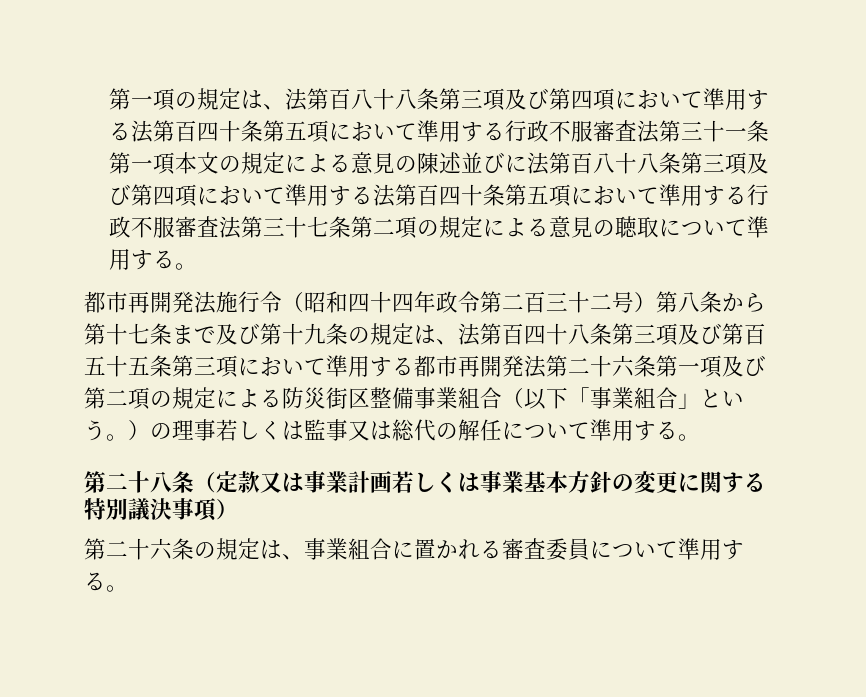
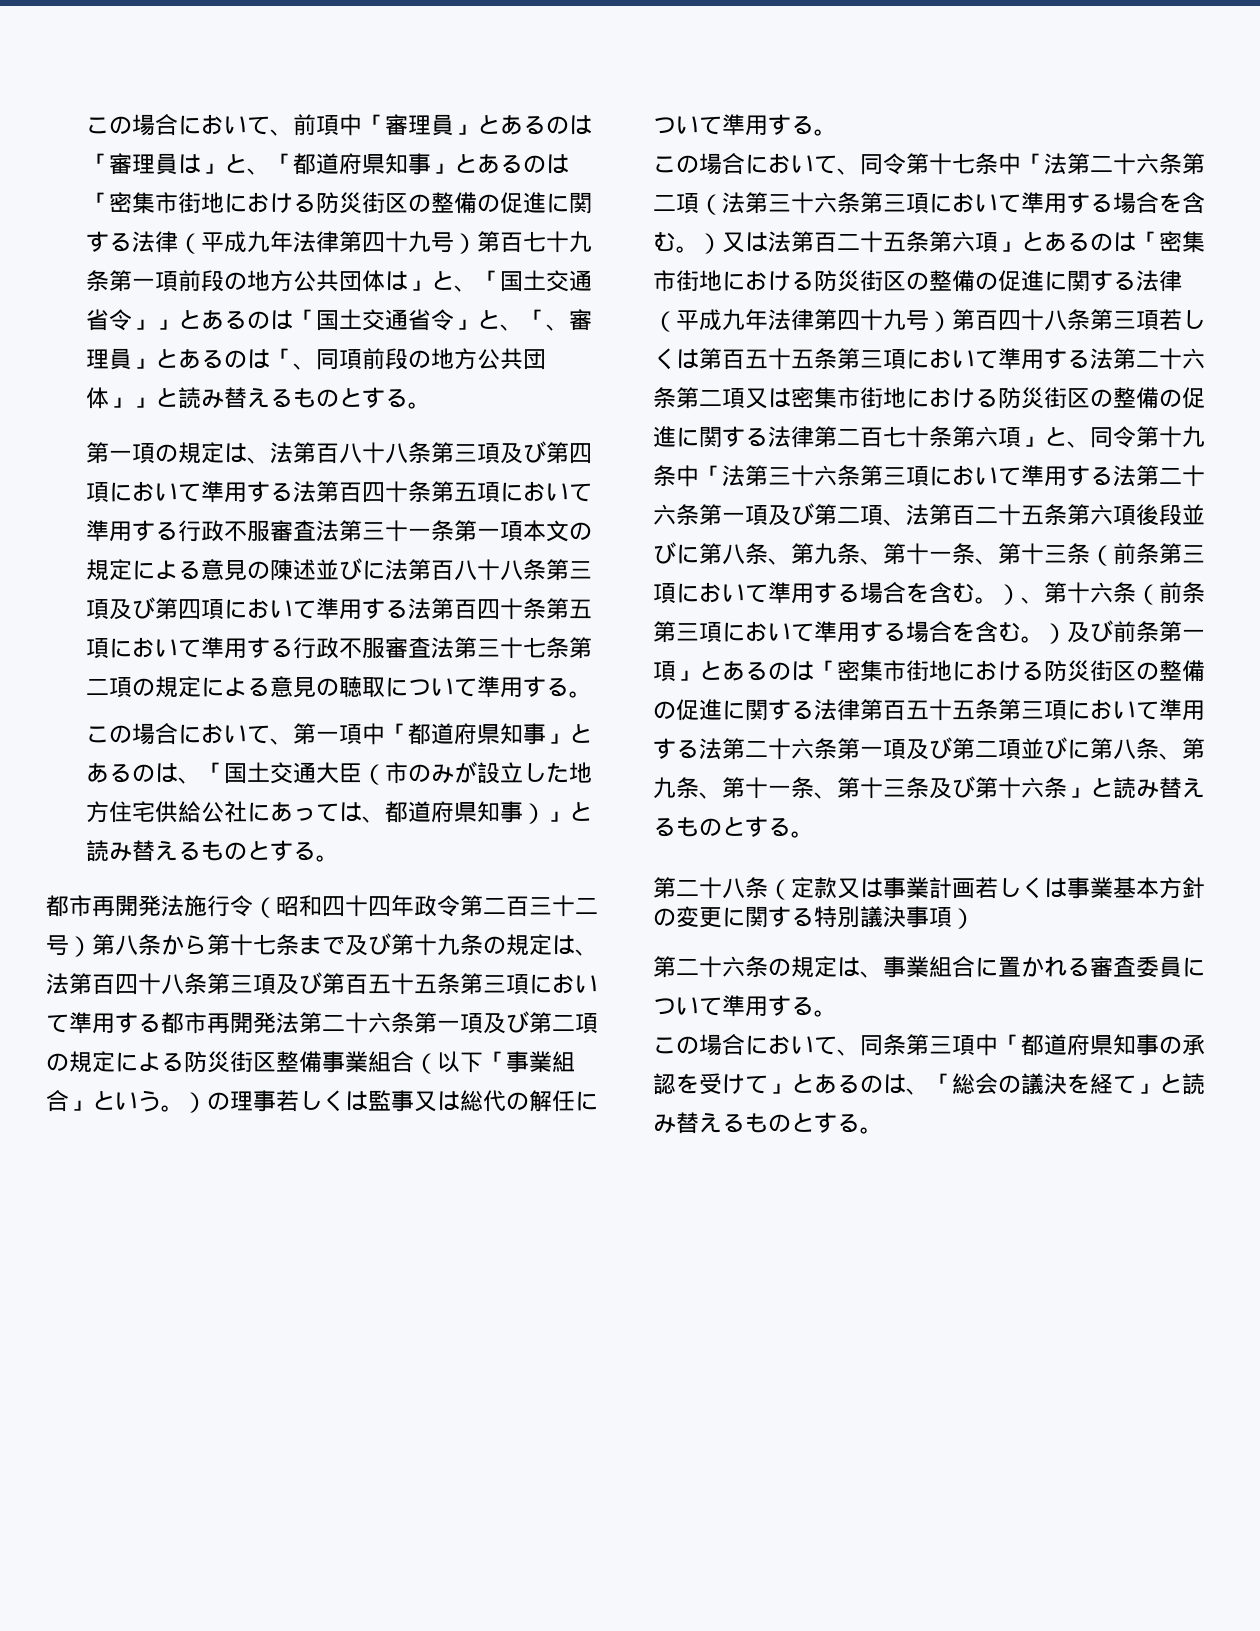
+ この場合において、前項中「審理員」とあるのは「審理員は」と、「都道府県知事」とあるのは「密集市街地における防災街区の整備の促進に関する法律（平成九年法律第四十九号）第百七十九条第一項前段の地方公共団体は」と、「国土交通省令」」とあるのは「国土交通省令」と、「、審理員」とあるのは「、同項前段の地方公共団体」」と読み替えるものとする。
+ この場合において、第一項中「都道府県知事」とあるのは、「国土交通大臣（市のみが設立した地方住宅供給公社にあっては、都道府県知事）」と読み替えるものとする。
+ この場合において、同令第十七条中「法第二十六条第二項（法第三十六条第三項において準用する場合を含む。）又は法第百二十五条第六項」とあるのは「密集市街地における防災街区の整備の促進に関する法律（平成九年法律第四十九号）第百四十八条第三項若しくは第百五十五条第三項において準用する法第二十六条第二項又は密集市街地における防災街区の整備の促進に関する法律第二百七十条第六項」と、同令第十九条中「法第三十六条第三項において準用する法第二十六条第一項及び第二項、法第百二十五条第六項後段並びに第八条、第九条、第十一条、第十三条（前条第三項において準用する場合を含む。）、第十六条（前条第三項において準用する場合を含む。）及び前条第一項」とあるのは「密集市街地における防災街区の整備の促進に関する法律第百五十五条第三項において準用する法第二十六条第一項及び第二項並びに第八条、第九条、第十一条、第十三条及び第十六条」と読み替えるものとする。
+ この場合において、同条第三項中「都道府県知事の承認を受けて」とあるのは、「総会の議決を経て」と読み替えるものとする。

